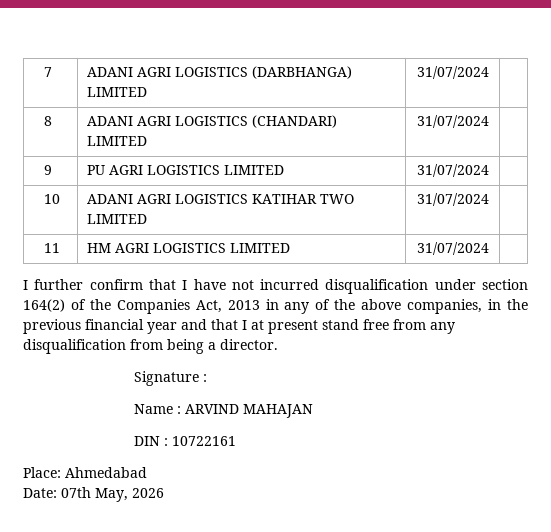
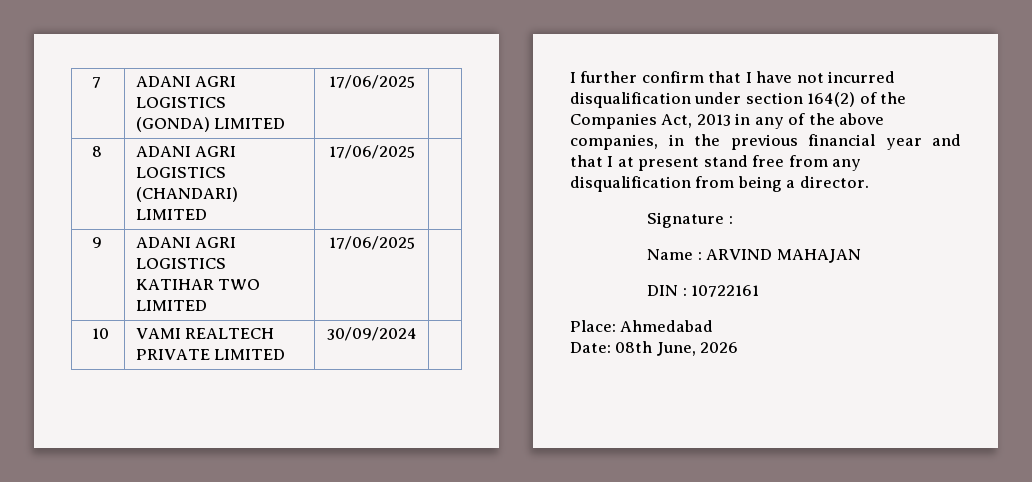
- 7 | ADANI AGRI LOGISTICS (DARBHANGA) LIMITED | 31/07/2024 |
+ 7 | ADANI AGRI LOGISTICS (GONDA) LIMITED | 17/06/2025 |
- 8 | ADANI AGRI LOGISTICS (CHANDARI) LIMITED | 31/07/2024 |
+ 8 | ADANI AGRI LOGISTICS (CHANDARI) LIMITED | 17/06/2025 |
- 9 | PU AGRI LOGISTICS LIMITED | 31/07/2024 |
- 10 | ADANI AGRI LOGISTICS KATIHAR TWO LIMITED | 31/07/2024 |
- 11 | HM AGRI LOGISTICS LIMITED | 31/07/2024 |
+ 9 | ADANI AGRI LOGISTICS KATIHAR TWO LIMITED | 17/06/2025 |
+ 10 | VAMI REALTECH PRIVATE LIMITED | 30/09/2024 |
- Date: 07th May, 2026
+ Date: 08th June, 2026

